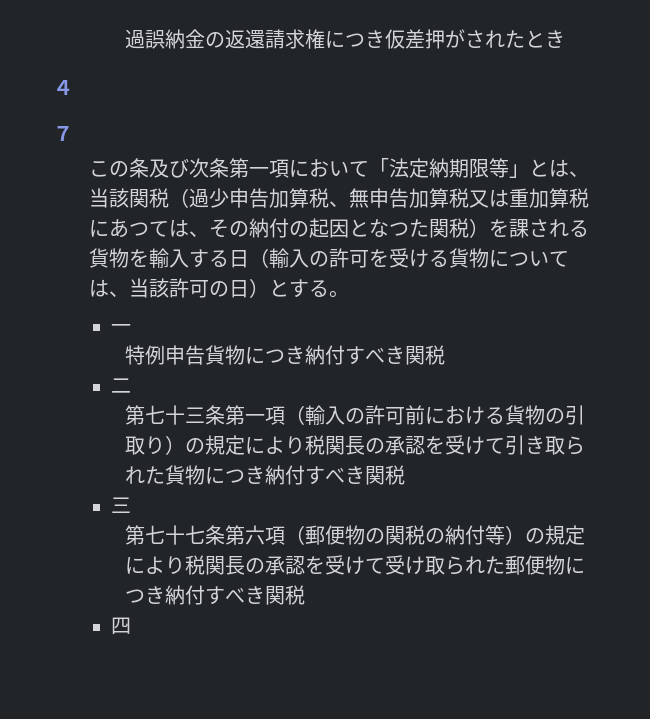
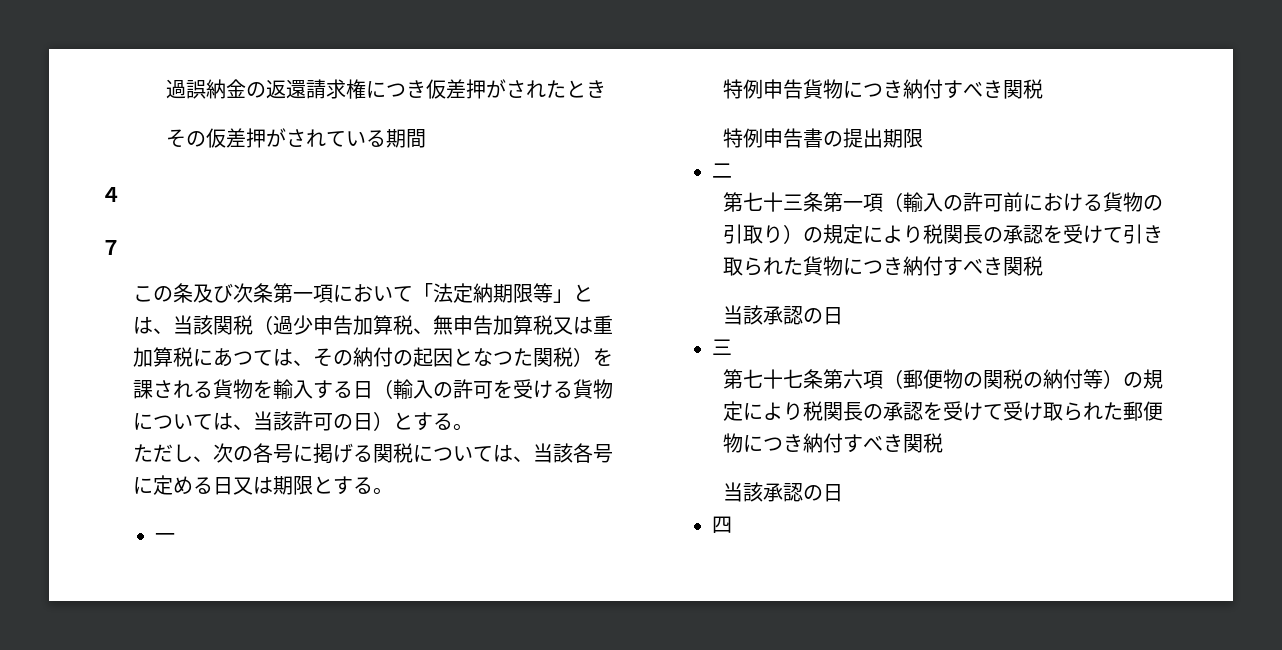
+ その仮差押がされている期間
+ ただし、次の各号に掲げる関税については、当該各号に定める日又は期限とする。
+ 特例申告書の提出期限
  第七十三条第一項（輸入の許可前における貨物の引取り）の規定により税関長の承認を受けて引き取られた貨物につき納付すべき関税
+ 当該承認の日
  第七十七条第六項（郵便物の関税の納付等）の規定により税関長の承認を受けて受け取られた郵便物につき納付すべき関税
+ 当該承認の日

